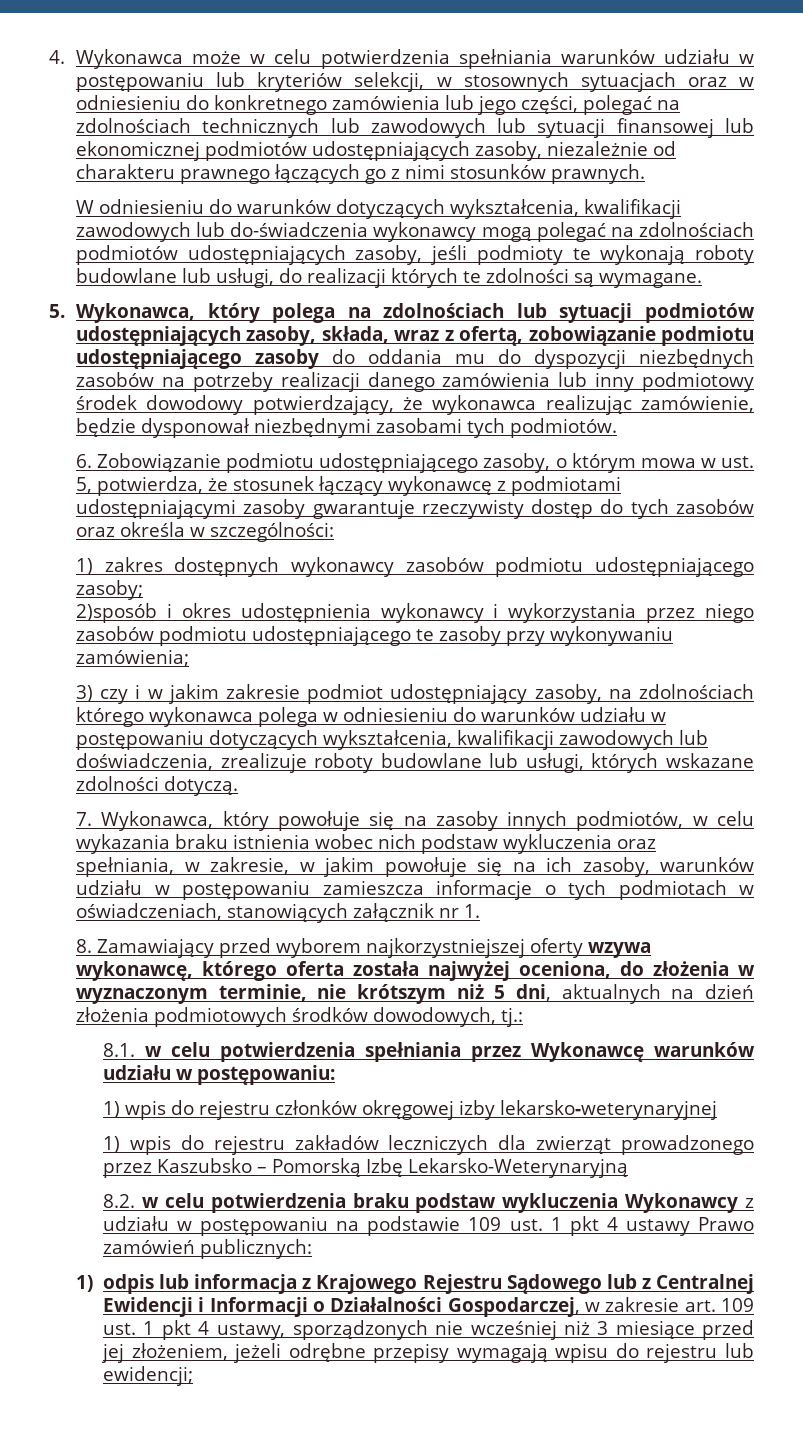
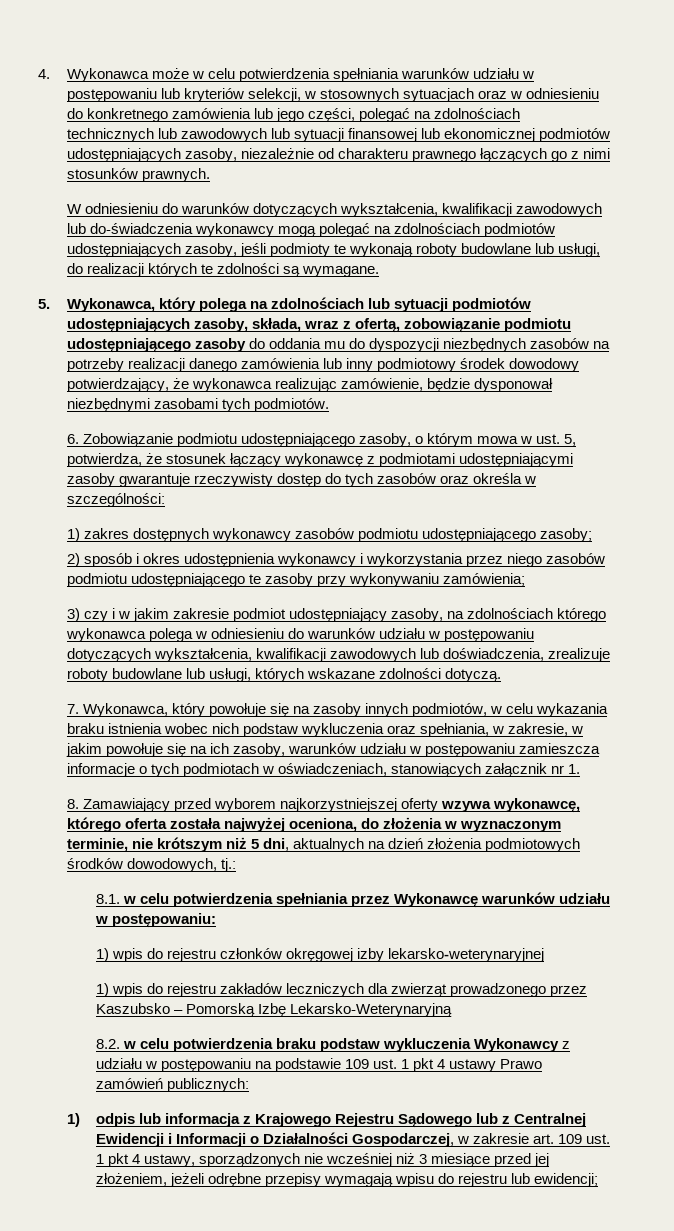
- 2)sposób i okres udostępnienia wykonawcy i wykorzystania przez niego zasobów podmiotu udostępniającego te zasoby przy wykonywaniu zamówienia;
+ 2) sposób i okres udostępnienia wykonawcy i wykorzystania przez niego zasobów podmiotu udostępniającego te zasoby przy wykonywaniu zamówienia;

